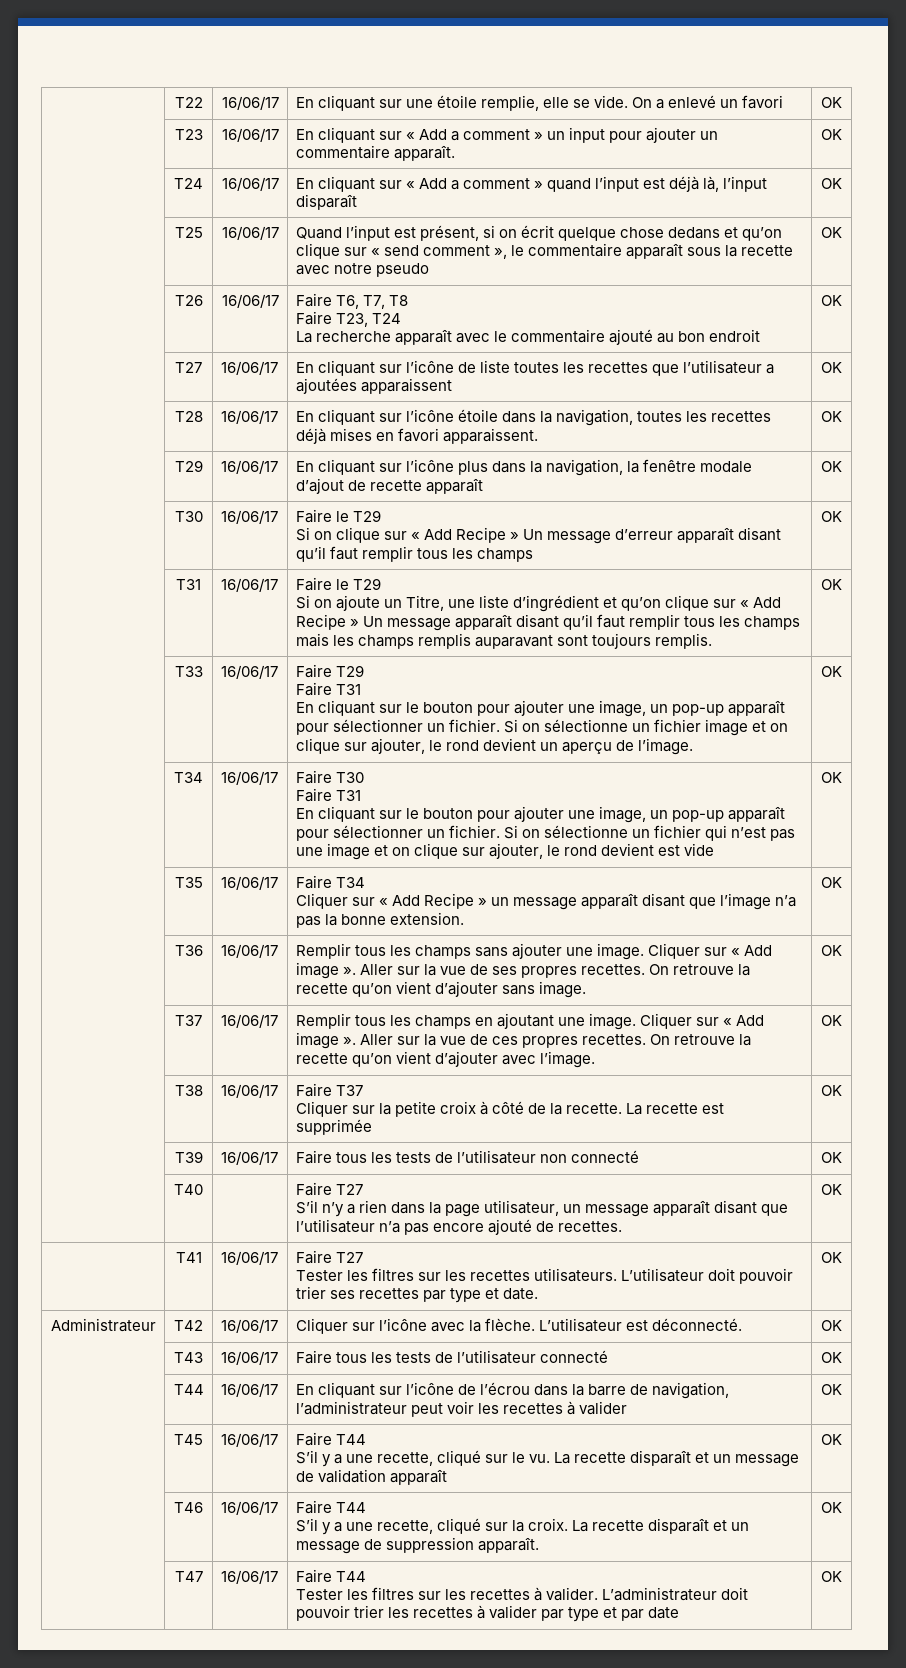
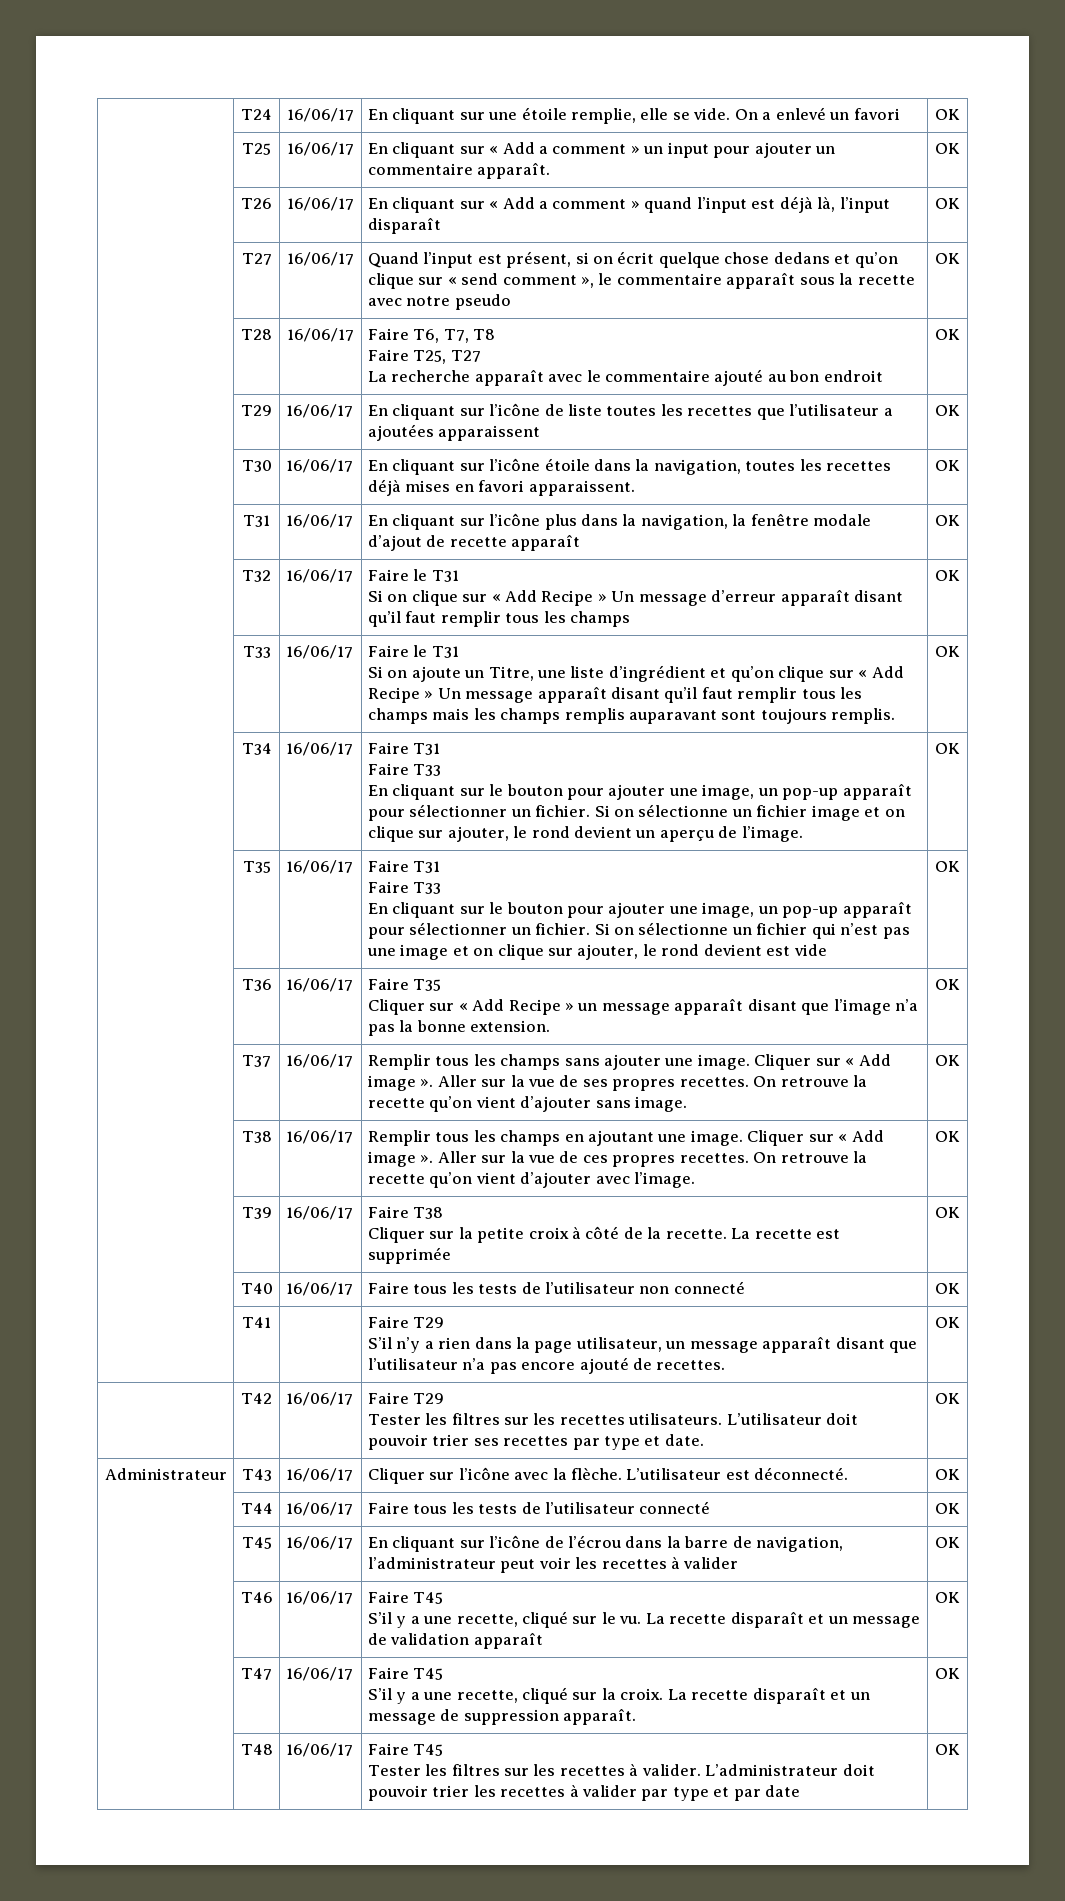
- | T22 | 16/06/17 | En cliquant sur une étoile remplie, elle se vide. On a enlevé un favori | OK
+ | T24 | 16/06/17 | En cliquant sur une étoile remplie, elle se vide. On a enlevé un favori | OK
- | T23 | 16/06/17 | En cliquant sur « Add a comment » un input pour ajouter un commentaire apparaît. | OK
+ | T25 | 16/06/17 | En cliquant sur « Add a comment » un input pour ajouter un commentaire apparaît. | OK
- | T24 | 16/06/17 | En cliquant sur « Add a comment » quand l’input est déjà là, l’input disparaît | OK
+ | T26 | 16/06/17 | En cliquant sur « Add a comment » quand l’input est déjà là, l’input disparaît | OK
- | T25 | 16/06/17 | Quand l’input est présent, si on écrit quelque chose dedans et qu’on clique sur « send comment », le commentaire apparaît sous la recette avec notre pseudo | OK
+ | T27 | 16/06/17 | Quand l’input est présent, si on écrit quelque chose dedans et qu’on clique sur « send comment », le commentaire apparaît sous la recette avec notre pseudo | OK
- | T26 | 16/06/17 | Faire T6, T7, T8
- Faire T23, T24
+ | T28 | 16/06/17 | Faire T6, T7, T8
+ Faire T25, T27
- | T27 | 16/06/17 | En cliquant sur l’icône de liste toutes les recettes que l’utilisateur a ajoutées apparaissent | OK
+ | T29 | 16/06/17 | En cliquant sur l’icône de liste toutes les recettes que l’utilisateur a ajoutées apparaissent | OK
- | T28 | 16/06/17 | En cliquant sur l’icône étoile dans la navigation, toutes les recettes déjà mises en favori apparaissent. | OK
+ | T30 | 16/06/17 | En cliquant sur l’icône étoile dans la navigation, toutes les recettes déjà mises en favori apparaissent. | OK
- | T29 | 16/06/17 | En cliquant sur l’icône plus dans la navigation, la fenêtre modale d’ajout de recette apparaît | OK
+ | T31 | 16/06/17 | En cliquant sur l’icône plus dans la navigation, la fenêtre modale d’ajout de recette apparaît | OK
- | T30 | 16/06/17 | Faire le T29
+ | T32 | 16/06/17 | Faire le T31
- | T31 | 16/06/17 | Faire le T29
+ | T33 | 16/06/17 | Faire le T31
- T33 | 16/06/17 | Faire T29
- Faire T31
+ T34 | 16/06/17 | Faire T31
+ Faire T33
- T34 | 16/06/17 | Faire T30
- Faire T31
+ T35 | 16/06/17 | Faire T31
+ Faire T33
- | T35 | 16/06/17 | Faire T34
+ | T36 | 16/06/17 | Faire T35
- | T36 | 16/06/17 | Remplir tous les champs sans ajouter une image. Cliquer sur « Add image ». Aller sur la vue de ses propres recettes. On retrouve la recette qu’on vient d’ajouter sans image. | OK
+ | T37 | 16/06/17 | Remplir tous les champs sans ajouter une image. Cliquer sur « Add image ». Aller sur la vue de ses propres recettes. On retrouve la recette qu’on vient d’ajouter sans image. | OK
- | T37 | 16/06/17 | Remplir tous les champs en ajoutant une image. Cliquer sur « Add image ». Aller sur la vue de ces propres recettes. On retrouve la recette qu’on vient d’ajouter avec l’image. | OK
+ | T38 | 16/06/17 | Remplir tous les champs en ajoutant une image. Cliquer sur « Add image ». Aller sur la vue de ces propres recettes. On retrouve la recette qu’on vient d’ajouter avec l’image. | OK
- | T38 | 16/06/17 | Faire T37
+ | T39 | 16/06/17 | Faire T38
- | T39 | 16/06/17 | Faire tous les tests de l’utilisateur non connecté | OK
+ | T40 | 16/06/17 | Faire tous les tests de l’utilisateur non connecté | OK
- | T40 | | Faire T27
+ | T41 | | Faire T29
- | T41 | 16/06/17 | Faire T27
+ | T42 | 16/06/17 | Faire T29
- Administrateur | T42 | 16/06/17 | Cliquer sur l’icône avec la flèche. L’utilisateur est déconnecté. | OK
+ Administrateur | T43 | 16/06/17 | Cliquer sur l’icône avec la flèche. L’utilisateur est déconnecté. | OK
- | T43 | 16/06/17 | Faire tous les tests de l’utilisateur connecté | OK
+ | T44 | 16/06/17 | Faire tous les tests de l’utilisateur connecté | OK
- | T44 | 16/06/17 | En cliquant sur l’icône de l’écrou dans la barre de navigation, l’administrateur peut voir les recettes à valider | OK
+ | T45 | 16/06/17 | En cliquant sur l’icône de l’écrou dans la barre de navigation, l’administrateur peut voir les recettes à valider | OK
- | T45 | 16/06/17 | Faire T44
+ | T46 | 16/06/17 | Faire T45
- | T46 | 16/06/17 | Faire T44
+ | T47 | 16/06/17 | Faire T45
- | T47 | 16/06/17 | Faire T44
+ | T48 | 16/06/17 | Faire T45

